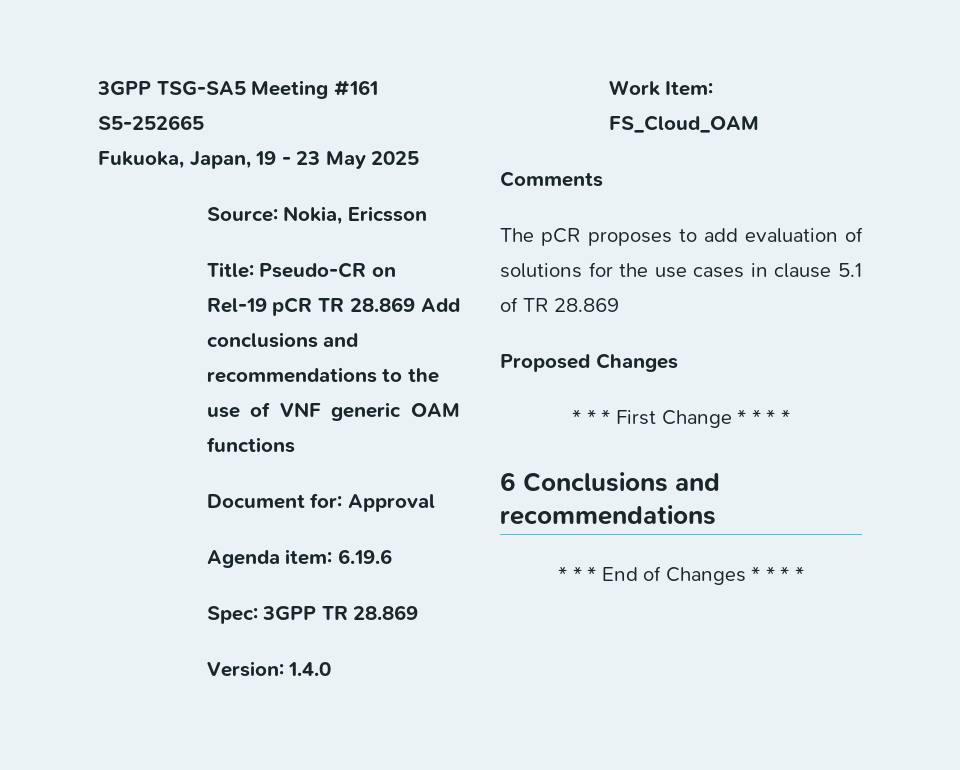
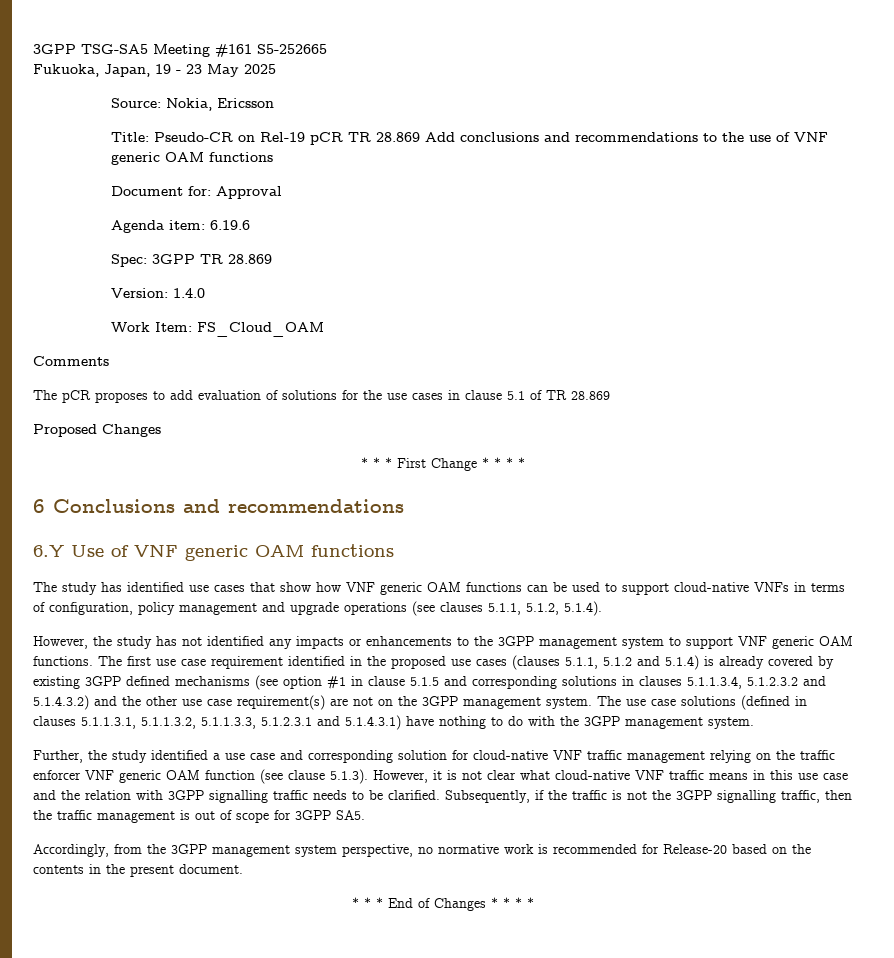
+ 6.Y Use of VNF generic OAM functions
+ The study has identified use cases that show how VNF generic OAM functions can be used to support cloud-native VNFs in terms of configuration, policy management and upgrade operations (see clauses 5.1.1, 5.1.2, 5.1.4).
+ However, the study has not identified any impacts or enhancements to the 3GPP management system to support VNF generic OAM functions. The first use case requirement identified in the proposed use cases (clauses 5.1.1, 5.1.2 and 5.1.4) is already covered by existing 3GPP defined mechanisms (see option #1 in clause 5.1.5 and corresponding solutions in clauses 5.1.1.3.4, 5.1.2.3.2 and 5.1.4.3.2) and the other use case requirement(s) are not on the 3GPP management system. The use case solutions (defined in clauses 5.1.1.3.1, 5.1.1.3.2, 5.1.1.3.3, 5.1.2.3.1 and 5.1.4.3.1) have nothing to do with the 3GPP management system.
+ Further, the study identified a use case and corresponding solution for cloud-native VNF traffic management relying on the traffic enforcer VNF generic OAM function (see clause 5.1.3). However, it is not clear what cloud-native VNF traffic means in this use case and the relation with 3GPP signalling traffic needs to be clarified. Subsequently, if the traffic is not the 3GPP signalling traffic, then the traffic management is out of scope for 3GPP SA5.
+ Accordingly, from the 3GPP management system perspective, no normative work is recommended for Release-20 based on the contents in the present document.

